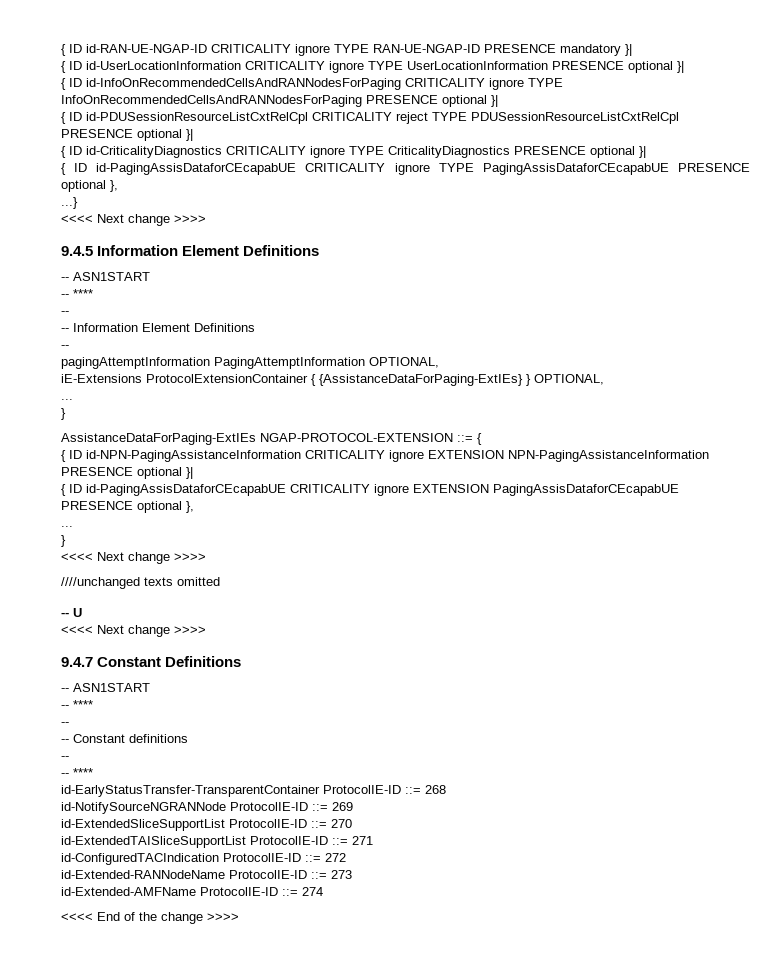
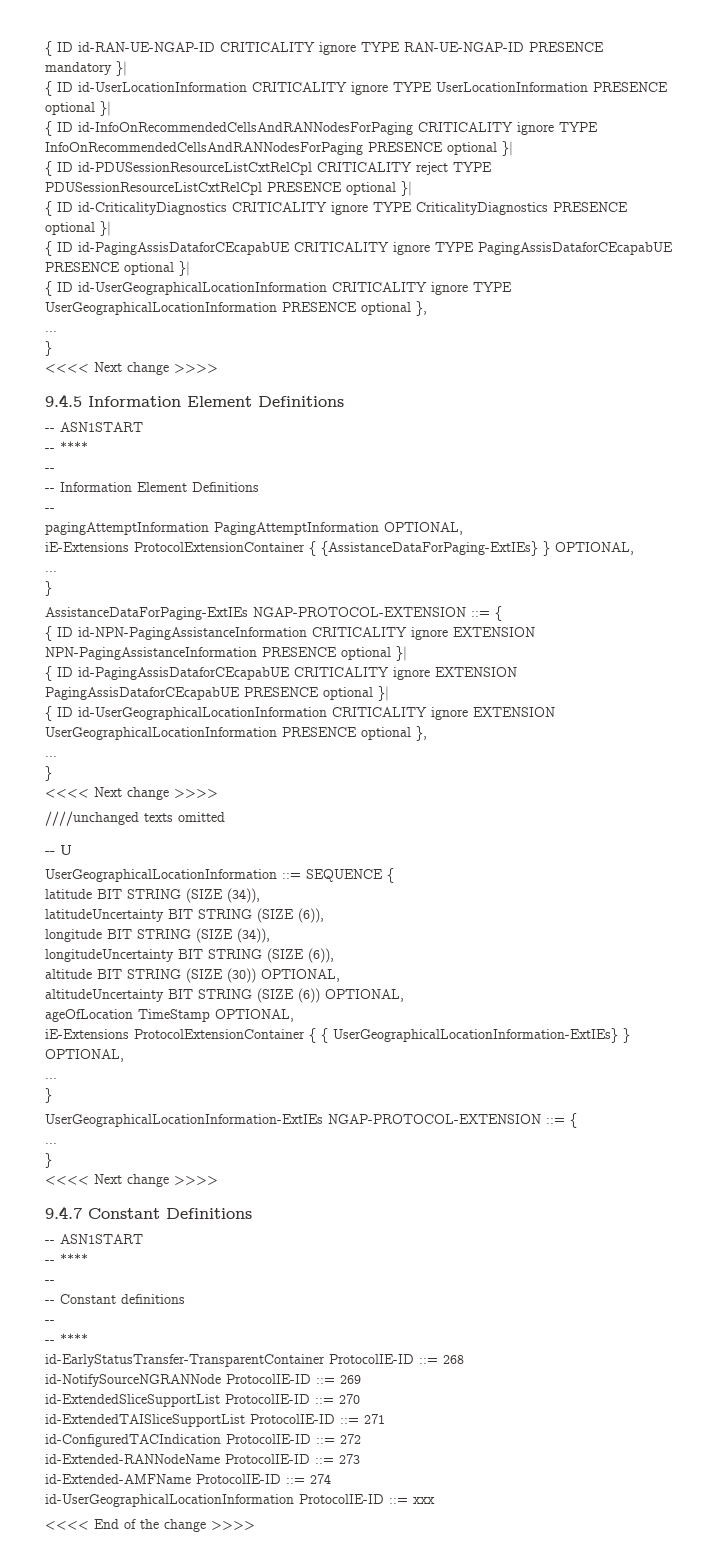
- { ID id-PagingAssisDataforCEcapabUE CRITICALITY ignore TYPE PagingAssisDataforCEcapabUE PRESENCE optional },
- ...}
+ { ID id-PagingAssisDataforCEcapabUE CRITICALITY ignore TYPE PagingAssisDataforCEcapabUE PRESENCE optional }|
+ { ID id-UserGeographicalLocationInformation CRITICALITY ignore TYPE UserGeographicalLocationInformation PRESENCE optional },
+ ...
+ }
- { ID id-PagingAssisDataforCEcapabUE CRITICALITY ignore EXTENSION PagingAssisDataforCEcapabUE PRESENCE optional },
+ { ID id-PagingAssisDataforCEcapabUE CRITICALITY ignore EXTENSION PagingAssisDataforCEcapabUE PRESENCE optional }|
+ { ID id-UserGeographicalLocationInformation CRITICALITY ignore EXTENSION UserGeographicalLocationInformation PRESENCE optional },
+ UserGeographicalLocationInformation ::= SEQUENCE {
+ latitude BIT STRING (SIZE (34)),
+ latitudeUncertainty BIT STRING (SIZE (6)),
+ longitude BIT STRING (SIZE (34)),
+ longitudeUncertainty BIT STRING (SIZE (6)),
+ altitude BIT STRING (SIZE (30)) OPTIONAL,
+ altitudeUncertainty BIT STRING (SIZE (6)) OPTIONAL,
+ ageOfLocation TimeStamp OPTIONAL,
+ iE-Extensions ProtocolExtensionContainer { { UserGeographicalLocationInformation-ExtIEs} } OPTIONAL,
+ ...
+ }
+ UserGeographicalLocationInformation-ExtIEs NGAP-PROTOCOL-EXTENSION ::= {
+ ...
+ }
+ id-UserGeographicalLocationInformation ProtocolIE-ID ::= xxx

